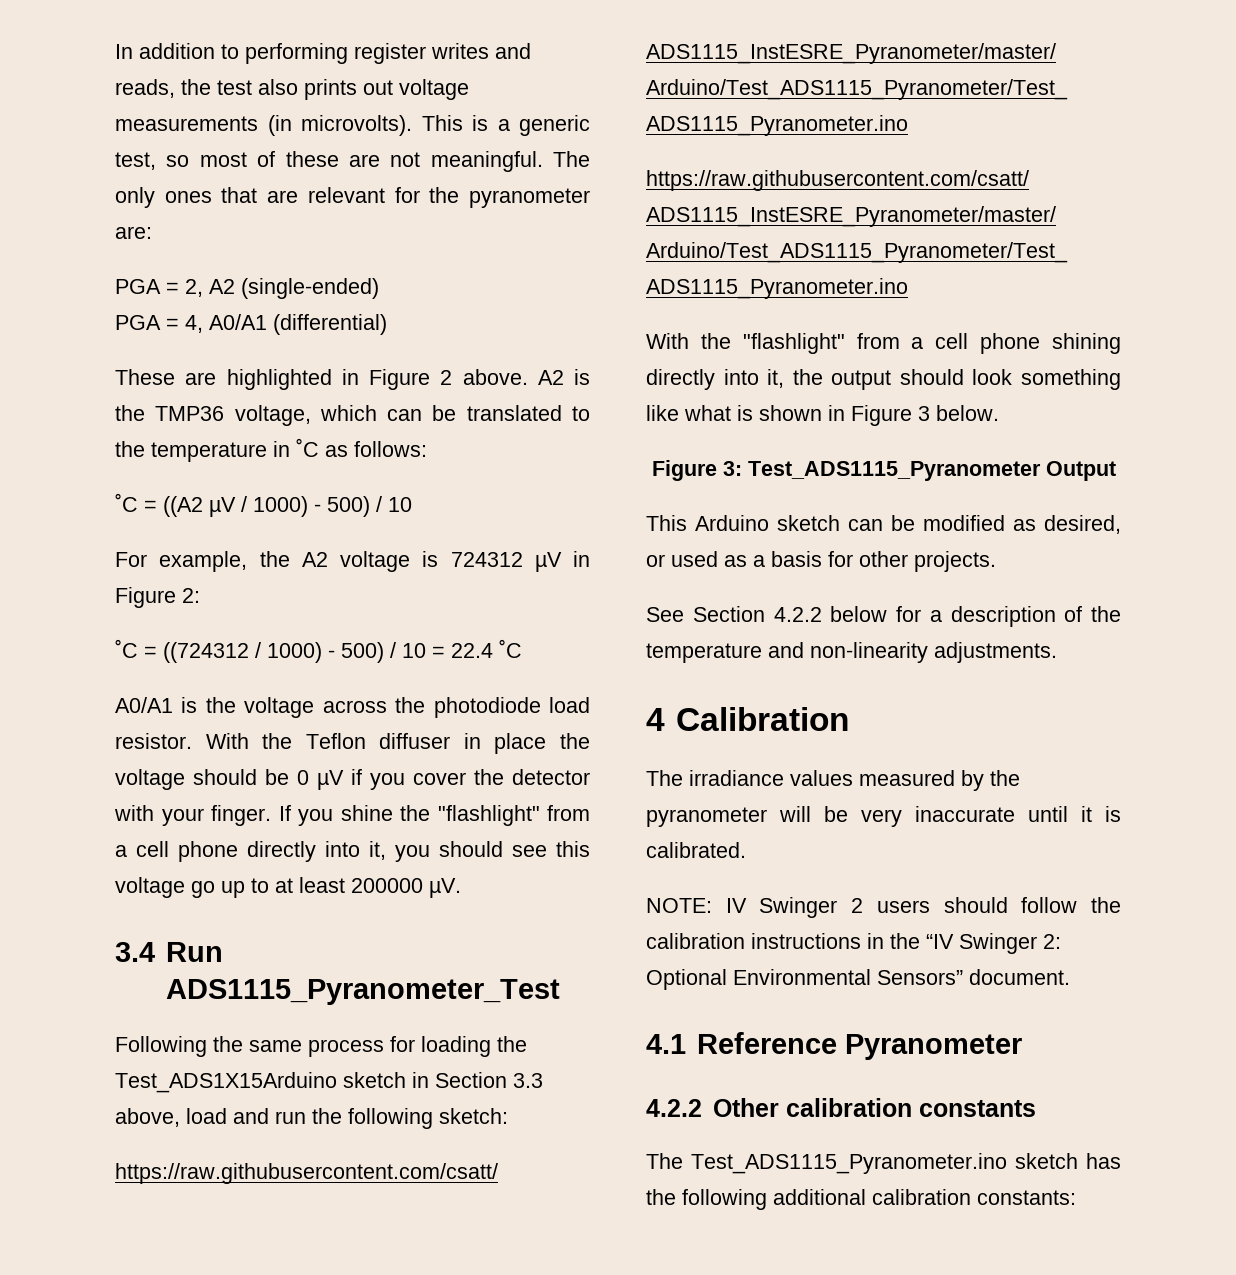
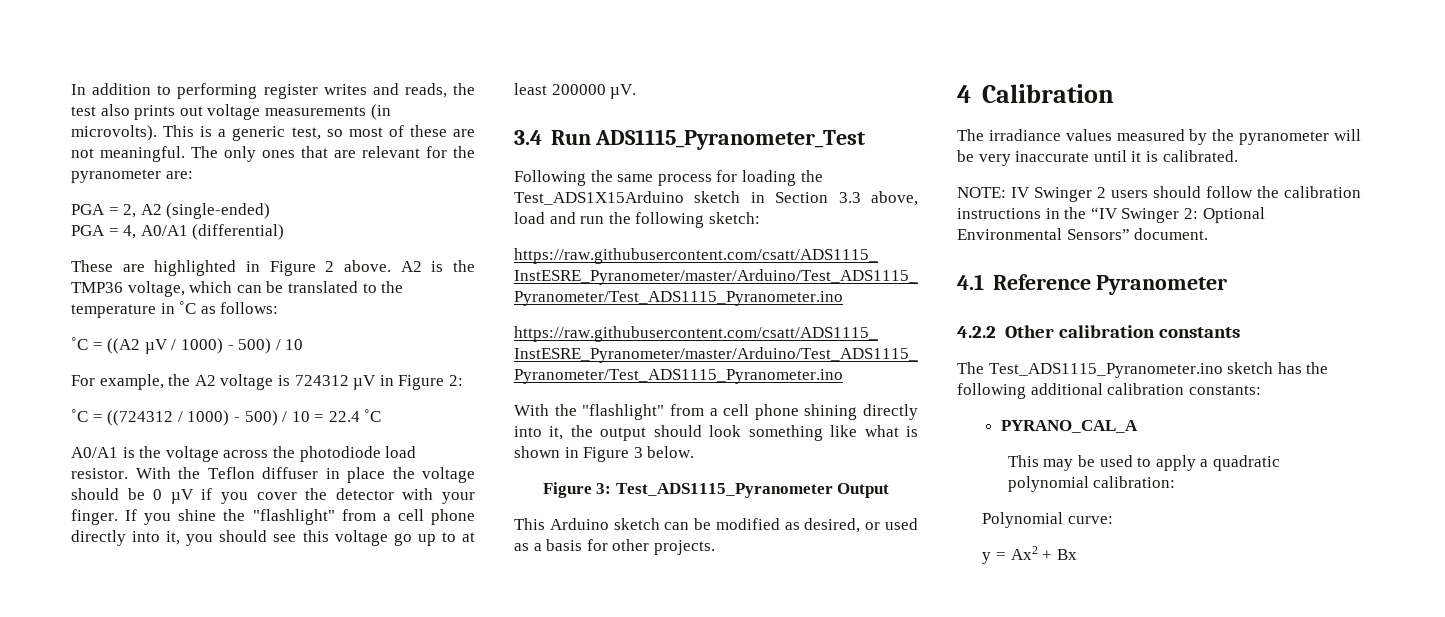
- See Section 4.2.2 below for a description of the temperature and non-linearity adjustments.
+ PYRANO_CAL_A
+ This may be used to apply a quadratic polynomial calibration:
+ Polynomial curve:
+ y = Ax2 + Bx

